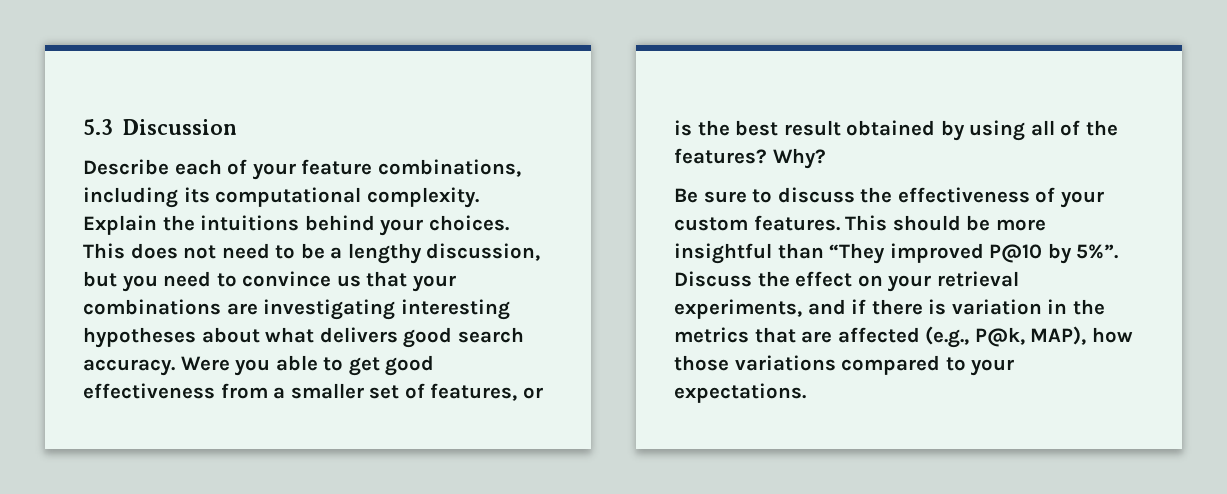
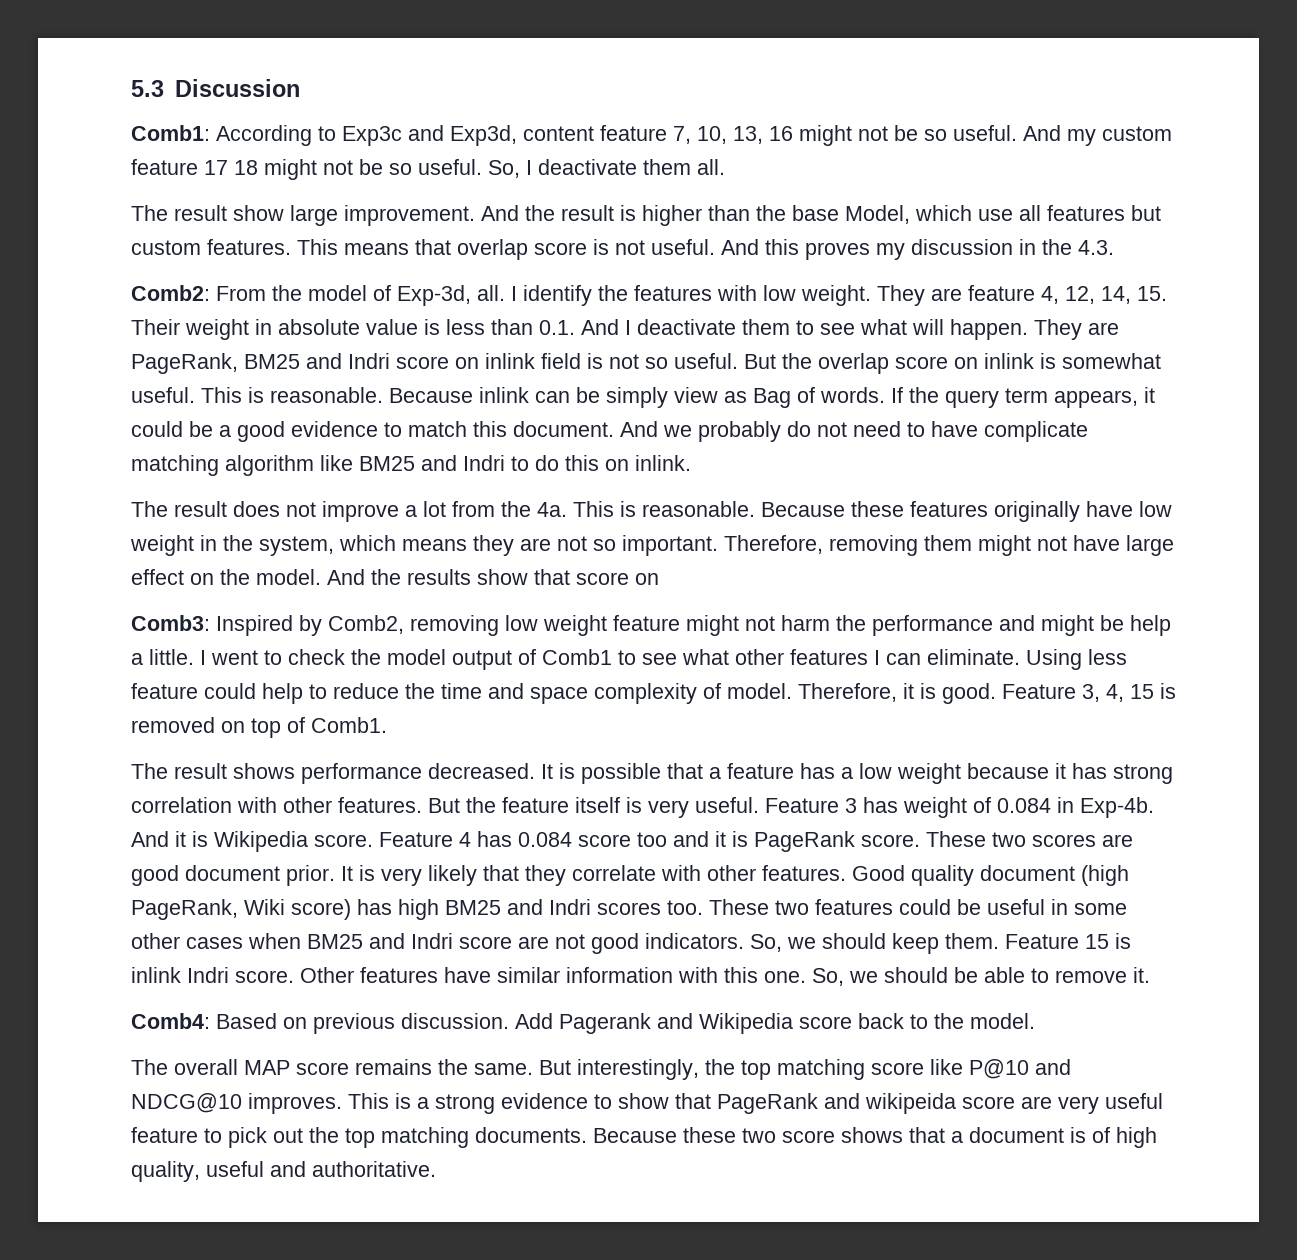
- Describe each of your feature combinations, including its computational complexity. Explain the intuitions behind your choices. This does not need to be a lengthy discussion, but you need to convince us that your combinations are investigating interesting hypotheses about what delivers good search accuracy. Were you able to get good effectiveness from a smaller set of features, or is the best result obtained by using all of the features? Why?
- Be sure to discuss the effectiveness of your custom features. This should be more insightful than “They improved P@10 by 5%”. Discuss the effect on your retrieval experiments, and if there is variation in the metrics that are affected (e.g., P@k, MAP), how those variations compared to your expectations.
+ Comb1: According to Exp3c and Exp3d, content feature 7, 10, 13, 16 might not be so useful. And my custom feature 17 18 might not be so useful. So, I deactivate them all.
+ The result show large improvement. And the result is higher than the base Model, which use all features but custom features. This means that overlap score is not useful. And this proves my discussion in the 4.3.
+ Comb2: From the model of Exp-3d, all. I identify the features with low weight. They are feature 4, 12, 14, 15. Their weight in absolute value is less than 0.1. And I deactivate them to see what will happen. They are PageRank, BM25 and Indri score on inlink field is not so useful. But the overlap score on inlink is somewhat useful. This is reasonable. Because inlink can be simply view as Bag of words. If the query term appears, it could be a good evidence to match this document. And we probably do not need to have complicate matching algorithm like BM25 and Indri to do this on inlink.
+ The result does not improve a lot from the 4a. This is reasonable. Because these features originally have low weight in the system, which means they are not so important. Therefore, removing them might not have large effect on the model. And the results show that score on
+ Comb3: Inspired by Comb2, removing low weight feature might not harm the performance and might be help a little. I went to check the model output of Comb1 to see what other features I can eliminate. Using less feature could help to reduce the time and space complexity of model. Therefore, it is good. Feature 3, 4, 15 is removed on top of Comb1.
+ The result shows performance decreased. It is possible that a feature has a low weight because it has strong correlation with other features. But the feature itself is very useful. Feature 3 has weight of 0.084 in Exp-4b. And it is Wikipedia score. Feature 4 has 0.084 score too and it is PageRank score. These two scores are good document prior. It is very likely that they correlate with other features. Good quality document (high PageRank, Wiki score) has high BM25 and Indri scores too. These two features could be useful in some other cases when BM25 and Indri score are not good indicators. So, we should keep them. Feature 15 is inlink Indri score. Other features have similar information with this one. So, we should be able to remove it.
+ Comb4: Based on previous discussion. Add Pagerank and Wikipedia score back to the model.
+ The overall MAP score remains the same. But interestingly, the top matching score like P@10 and NDCG@10 improves. This is a strong evidence to show that PageRank and wikipeida score are very useful feature to pick out the top matching documents. Because these two score shows that a document is of high quality, useful and authoritative.

